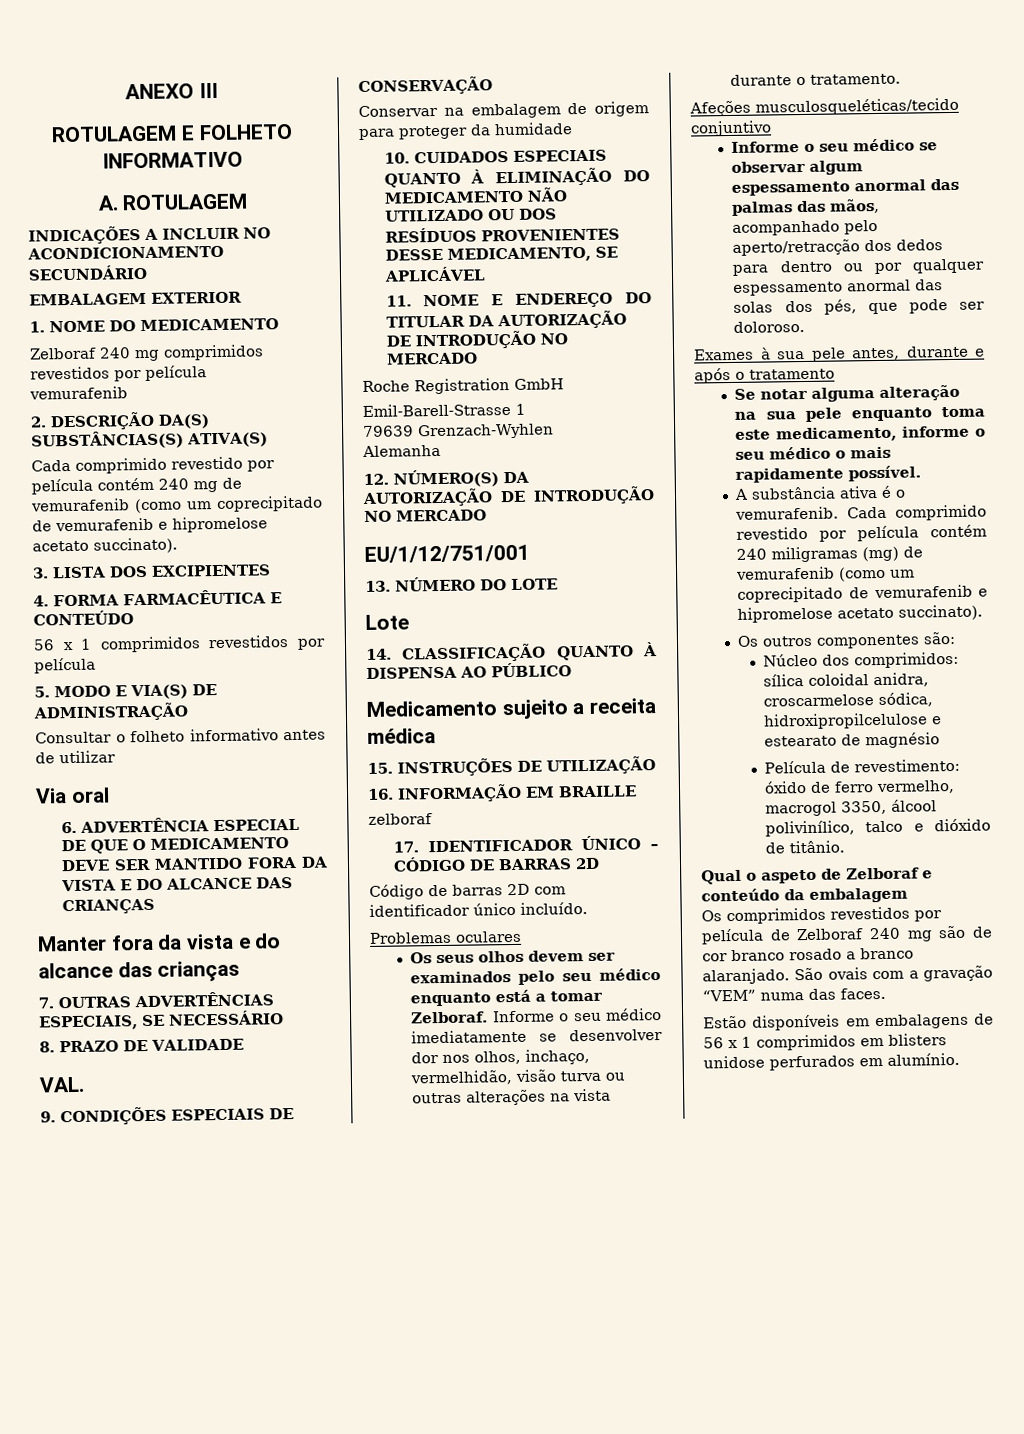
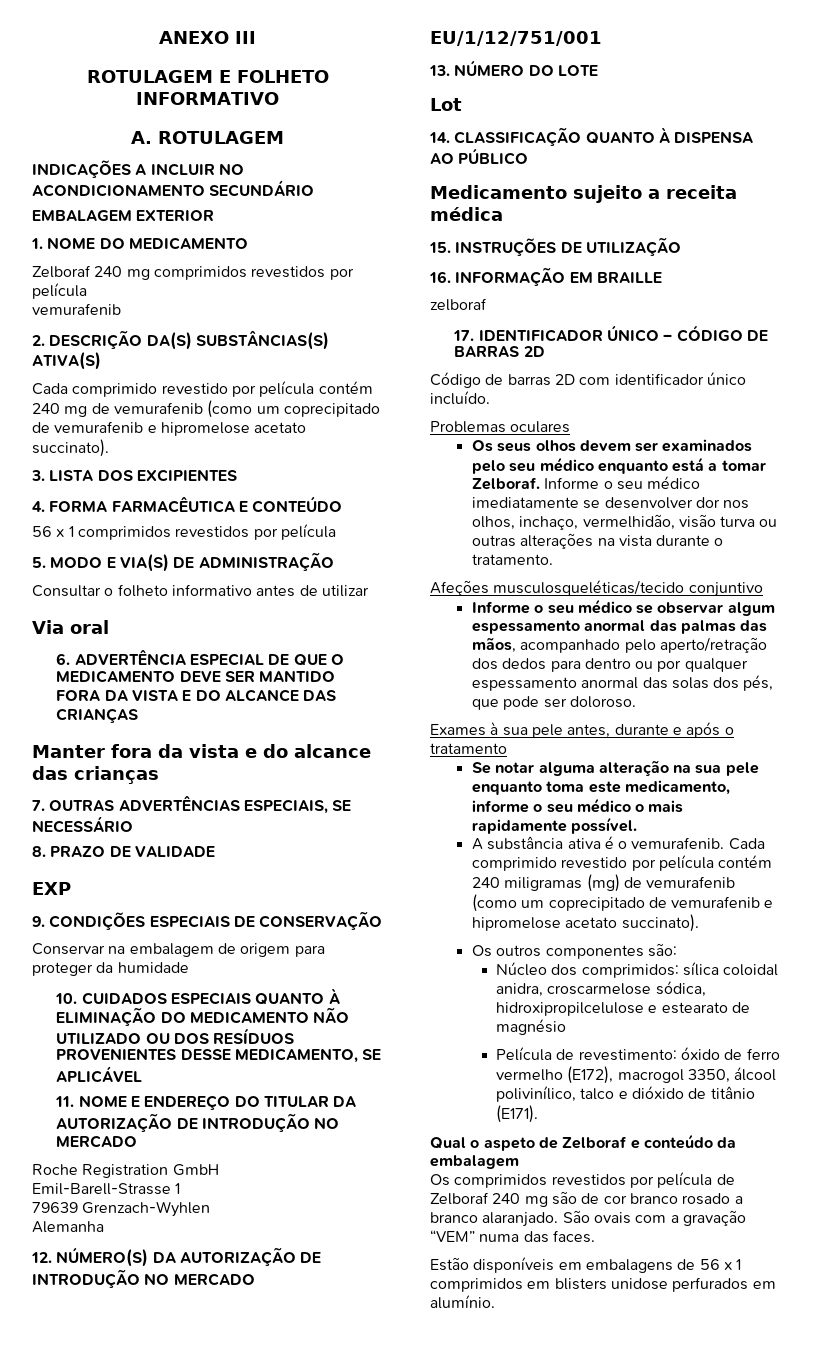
- VAL.
+ EXP
- Lote
+ Lot
- Informe o seu médico se observar algum espessamento anormal das palmas das mãos, acompanhado pelo aperto/retracção dos dedos para dentro ou por qualquer espessamento anormal das solas dos pés, que pode ser doloroso.
+ Informe o seu médico se observar algum espessamento anormal das palmas das mãos, acompanhado pelo aperto/retração dos dedos para dentro ou por qualquer espessamento anormal das solas dos pés, que pode ser doloroso.
- Película de revestimento: óxido de ferro vermelho, macrogol 3350, álcool polivinílico, talco e dióxido de titânio.
+ Película de revestimento: óxido de ferro vermelho (E172), macrogol 3350, álcool polivinílico, talco e dióxido de titânio (E171).

